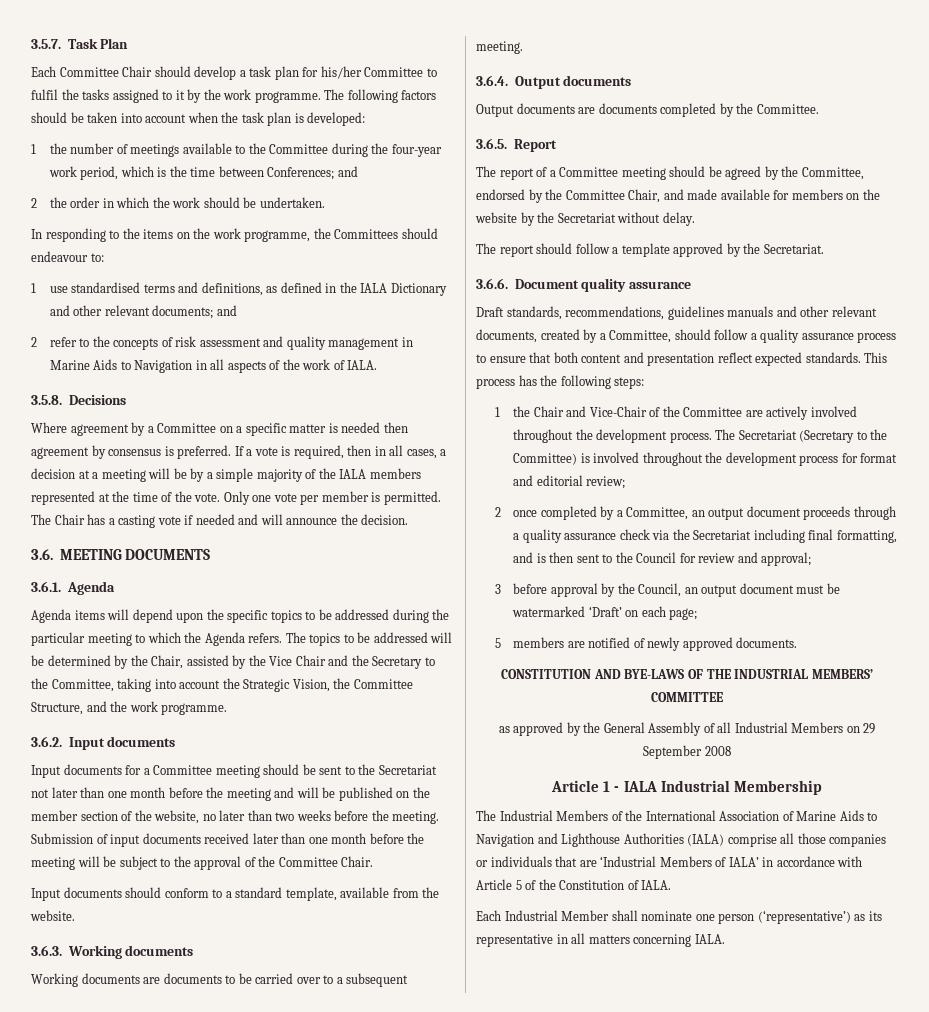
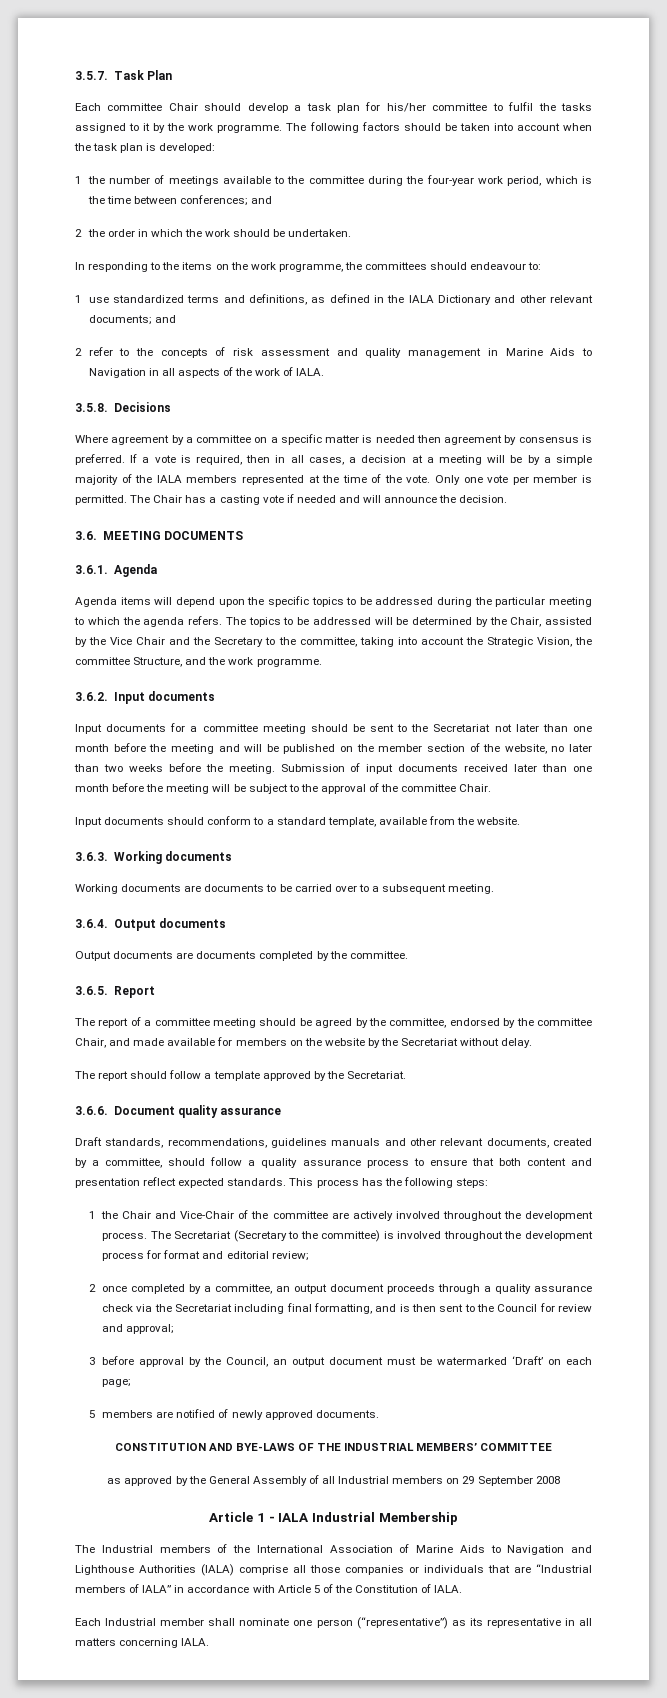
- Each Committee Chair should develop a task plan for his/her Committee to fulfil the tasks assigned to it by the work programme.
+ Each committee Chair should develop a task plan for his/her committee to fulfil the tasks assigned to it by the work programme.
- 1 the number of meetings available to the Committee during the four-year work period, which is the time between Conferences; and
+ 1 the number of meetings available to the committee during the four-year work period, which is the time between conferences; and
- In responding to the items on the work programme, the Committees should endeavour to:
+ In responding to the items on the work programme, the committees should endeavour to:
- 1 use standardised terms and definitions, as defined in the IALA Dictionary and other relevant documents; and
+ 1 use standardized terms and definitions, as defined in the IALA Dictionary and other relevant documents; and
- Where agreement by a Committee on a specific matter is needed then agreement by consensus is preferred.
+ Where agreement by a committee on a specific matter is needed then agreement by consensus is preferred.
- Agenda items will depend upon the specific topics to be addressed during the particular meeting to which the Agenda refers.
+ Agenda items will depend upon the specific topics to be addressed during the particular meeting to which the agenda refers.
- The topics to be addressed will be determined by the Chair, assisted by the Vice Chair and the Secretary to the Committee, taking into account the Strategic Vision, the Committee Structure, and the work programme.
+ The topics to be addressed will be determined by the Chair, assisted by the Vice Chair and the Secretary to the committee, taking into account the Strategic Vision, the committee Structure, and the work programme.
- Input documents for a Committee meeting should be sent to the Secretariat not later than one month before the meeting and will be published on the member section of the website, no later than two weeks before the meeting.
+ Input documents for a committee meeting should be sent to the Secretariat not later than one month before the meeting and will be published on the member section of the website, no later than two weeks before the meeting.
- Submission of input documents received later than one month before the meeting will be subject to the approval of the Committee Chair.
+ Submission of input documents received later than one month before the meeting will be subject to the approval of the committee Chair.
- Output documents are documents completed by the Committee.
+ Output documents are documents completed by the committee.
- The report of a Committee meeting should be agreed by the Committee, endorsed by the Committee Chair, and made available for members on the website by the Secretariat without delay.
+ The report of a committee meeting should be agreed by the committee, endorsed by the committee Chair, and made available for members on the website by the Secretariat without delay.
- Draft standards, recommendations, guidelines manuals and other relevant documents, created by a Committee, should follow a quality assurance process to ensure that both content and presentation reflect expected standards.
+ Draft standards, recommendations, guidelines manuals and other relevant documents, created by a committee, should follow a quality assurance process to ensure that both content and presentation reflect expected standards.
- 1 the Chair and Vice-Chair of the Committee are actively involved throughout the development process.
+ 1 the Chair and Vice-Chair of the committee are actively involved throughout the development process.
- The Secretariat (Secretary to the Committee) is involved throughout the development process for format and editorial review;
+ The Secretariat (Secretary to the committee) is involved throughout the development process for format and editorial review;
- 2 once completed by a Committee, an output document proceeds through a quality assurance check via the Secretariat including final formatting, and is then sent to the Council for review and approval;
+ 2 once completed by a committee, an output document proceeds through a quality assurance check via the Secretariat including final formatting, and is then sent to the Council for review and approval;
- as approved by the General Assembly of all Industrial Members on 29 September 2008
+ as approved by the General Assembly of all Industrial members on 29 September 2008
- The Industrial Members of the International Association of Marine Aids to Navigation and Lighthouse Authorities (IALA) comprise all those companies or individuals that are ‘Industrial Members of IALA’ in accordance with Article 5 of the Constitution of IALA.
+ The Industrial members of the International Association of Marine Aids to Navigation and Lighthouse Authorities (IALA) comprise all those companies or individuals that are “Industrial members of IALA” in accordance with Article 5 of the Constitution of IALA.
- Each Industrial Member shall nominate one person (‘representative’) as its representative in all matters concerning IALA.
+ Each Industrial member shall nominate one person (“representative”) as its representative in all matters concerning IALA.

